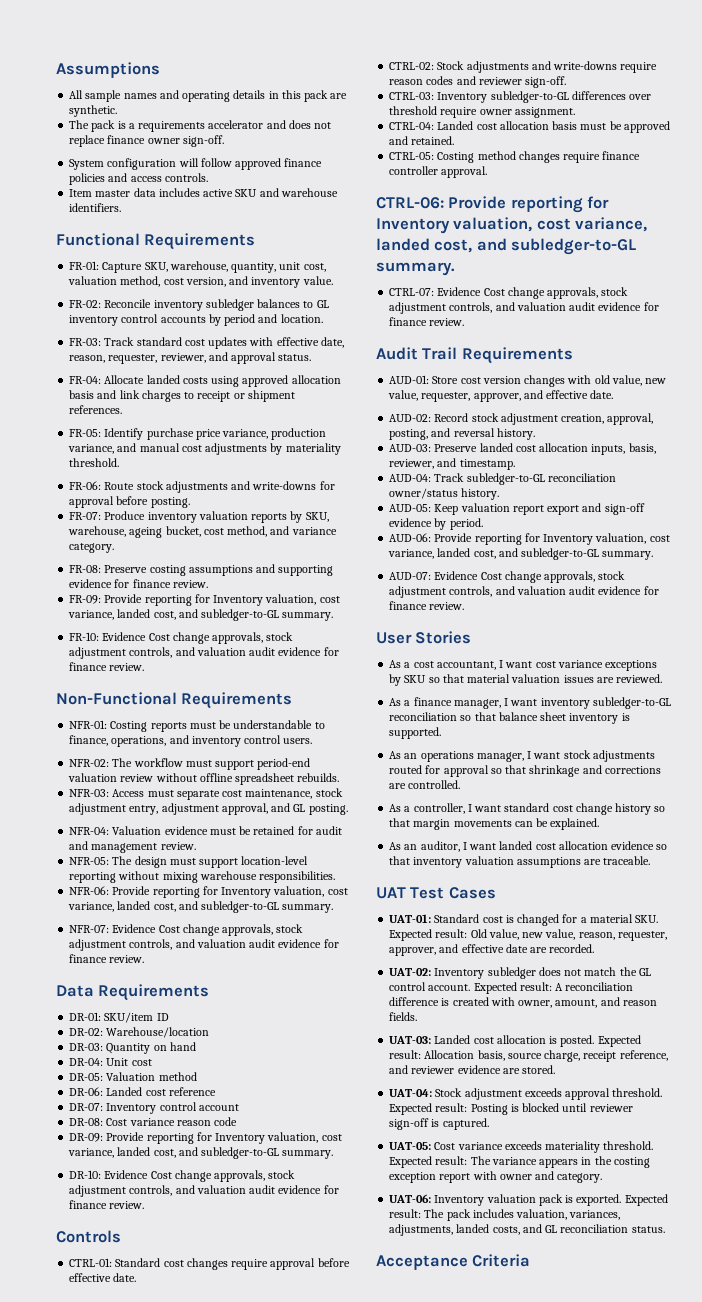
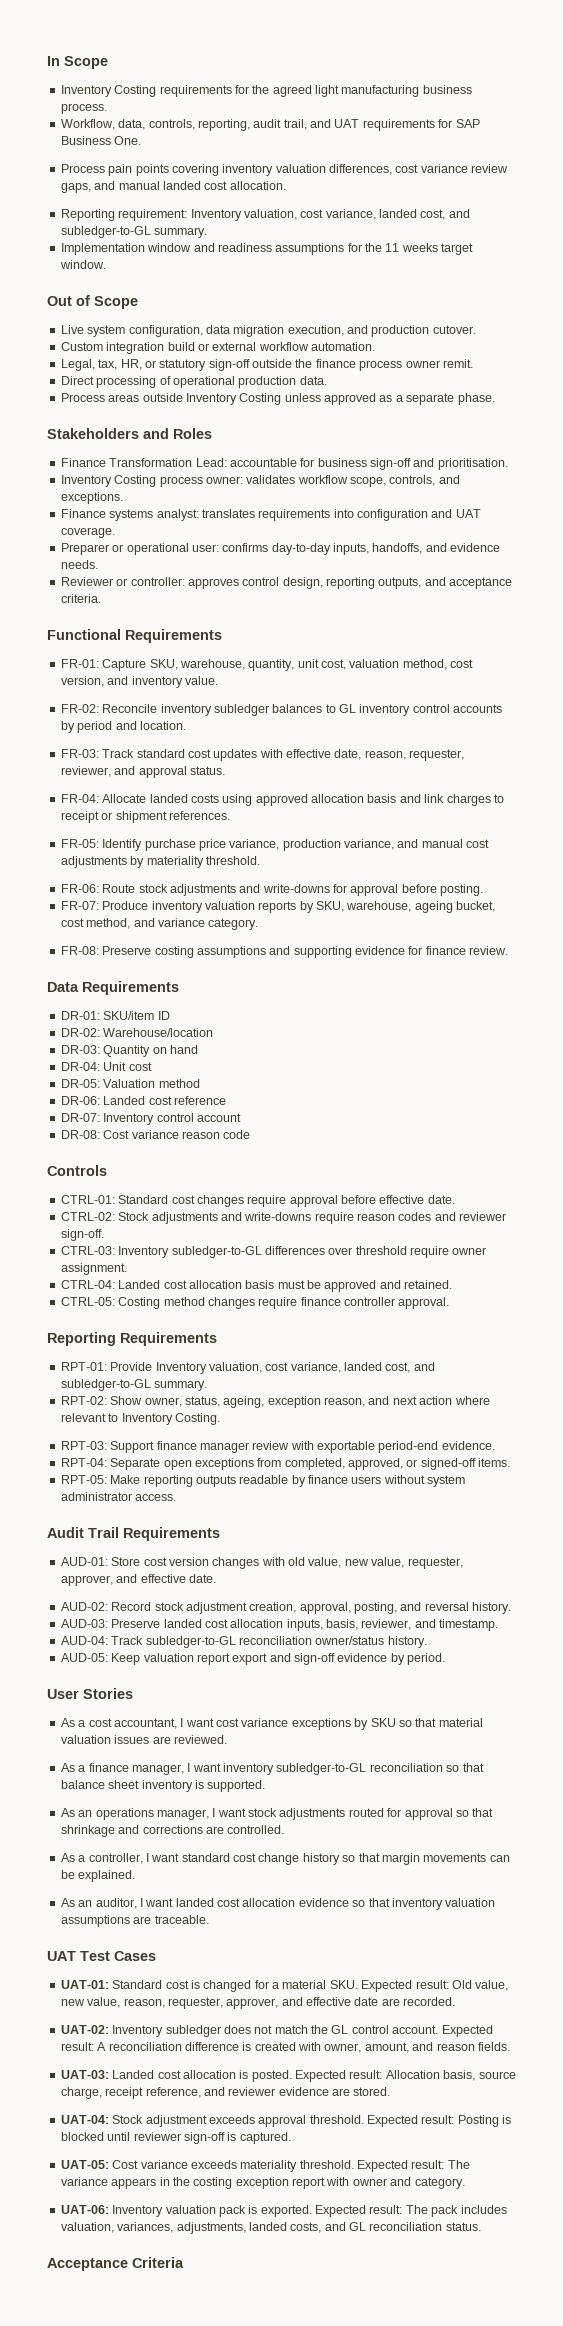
- Assumptions
- All sample names and operating details in this pack are synthetic.
- The pack is a requirements accelerator and does not replace finance owner sign-off.
- System configuration will follow approved finance policies and access controls.
- Item master data includes active SKU and warehouse identifiers.
+ In Scope
+ Inventory Costing requirements for the agreed light manufacturing business process.
+ Workflow, data, controls, reporting, audit trail, and UAT requirements for SAP Business One.
+ Process pain points covering inventory valuation differences, cost variance review gaps, and manual landed cost allocation.
+ Reporting requirement: Inventory valuation, cost variance, landed cost, and subledger-to-GL summary.
+ Implementation window and readiness assumptions for the 11 weeks target window.
+ Out of Scope
+ Live system configuration, data migration execution, and production cutover.
+ Custom integration build or external workflow automation.
+ Legal, tax, HR, or statutory sign-off outside the finance process owner remit.
+ Direct processing of operational production data.
+ Process areas outside Inventory Costing unless approved as a separate phase.
+ Stakeholders and Roles
+ Finance Transformation Lead: accountable for business sign-off and prioritisation.
+ Inventory Costing process owner: validates workflow scope, controls, and exceptions.
+ Finance systems analyst: translates requirements into configuration and UAT coverage.
+ Preparer or operational user: confirms day-to-day inputs, handoffs, and evidence needs.
+ Reviewer or controller: approves control design, reporting outputs, and acceptance criteria.
- FR-09: Provide reporting for Inventory valuation, cost variance, landed cost, and subledger-to-GL summary.
- FR-10: Evidence Cost change approvals, stock adjustment controls, and valuation audit evidence for finance review.
- Non-Functional Requirements
- NFR-01: Costing reports must be understandable to finance, operations, and inventory control users.
- NFR-02: The workflow must support period-end valuation review without offline spreadsheet rebuilds.
- NFR-03: Access must separate cost maintenance, stock adjustment entry, adjustment approval, and GL posting.
- NFR-04: Valuation evidence must be retained for audit and management review.
- NFR-05: The design must support location-level reporting without mixing warehouse responsibilities.
- NFR-06: Provide reporting for Inventory valuation, cost variance, landed cost, and subledger-to-GL summary.
- NFR-07: Evidence Cost change approvals, stock adjustment controls, and valuation audit evidence for finance review.
- DR-09: Provide reporting for Inventory valuation, cost variance, landed cost, and subledger-to-GL summary.
- DR-10: Evidence Cost change approvals, stock adjustment controls, and valuation audit evidence for finance review.
- CTRL-06: Provide reporting for Inventory valuation, cost variance, landed cost, and subledger-to-GL summary.
- CTRL-07: Evidence Cost change approvals, stock adjustment controls, and valuation audit evidence for finance review.
+ Reporting Requirements
+ RPT-01: Provide Inventory valuation, cost variance, landed cost, and subledger-to-GL summary.
+ RPT-02: Show owner, status, ageing, exception reason, and next action where relevant to Inventory Costing.
+ RPT-03: Support finance manager review with exportable period-end evidence.
+ RPT-04: Separate open exceptions from completed, approved, or signed-off items.
+ RPT-05: Make reporting outputs readable by finance users without system administrator access.
- AUD-06: Provide reporting for Inventory valuation, cost variance, landed cost, and subledger-to-GL summary.
- AUD-07: Evidence Cost change approvals, stock adjustment controls, and valuation audit evidence for finance review.

